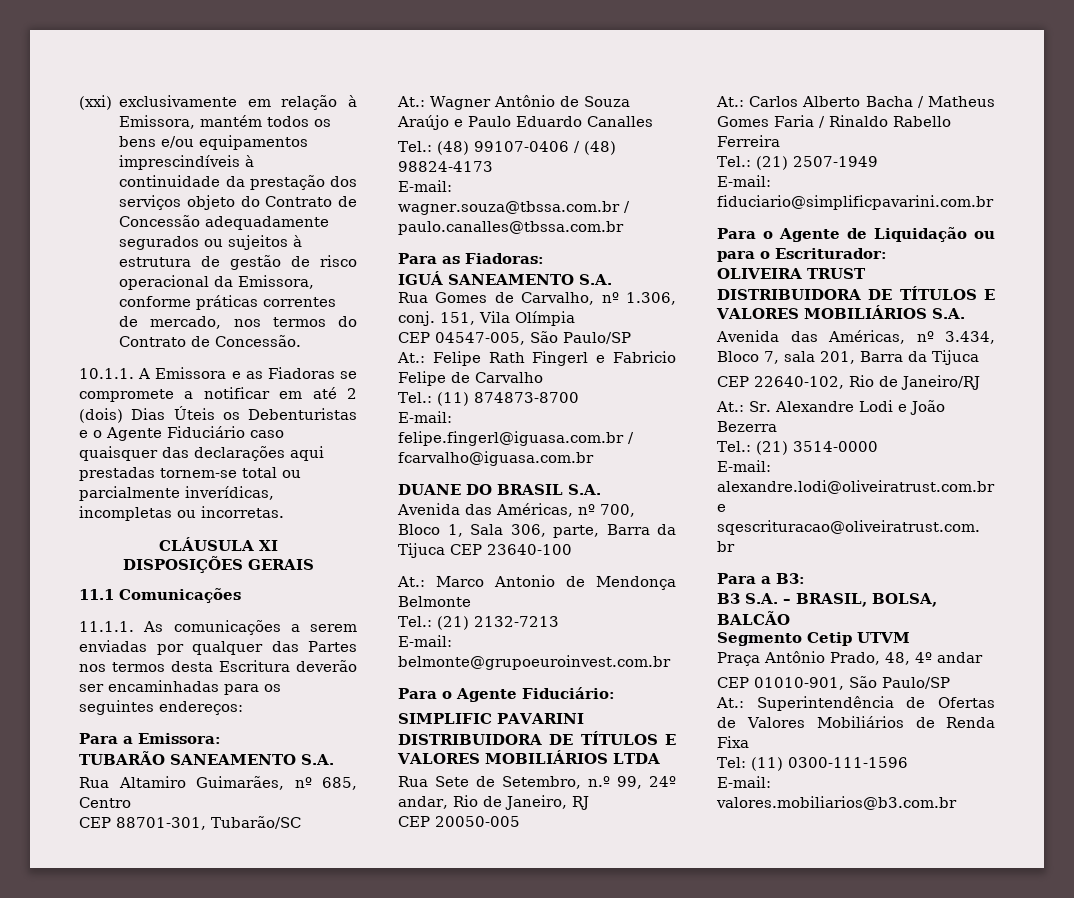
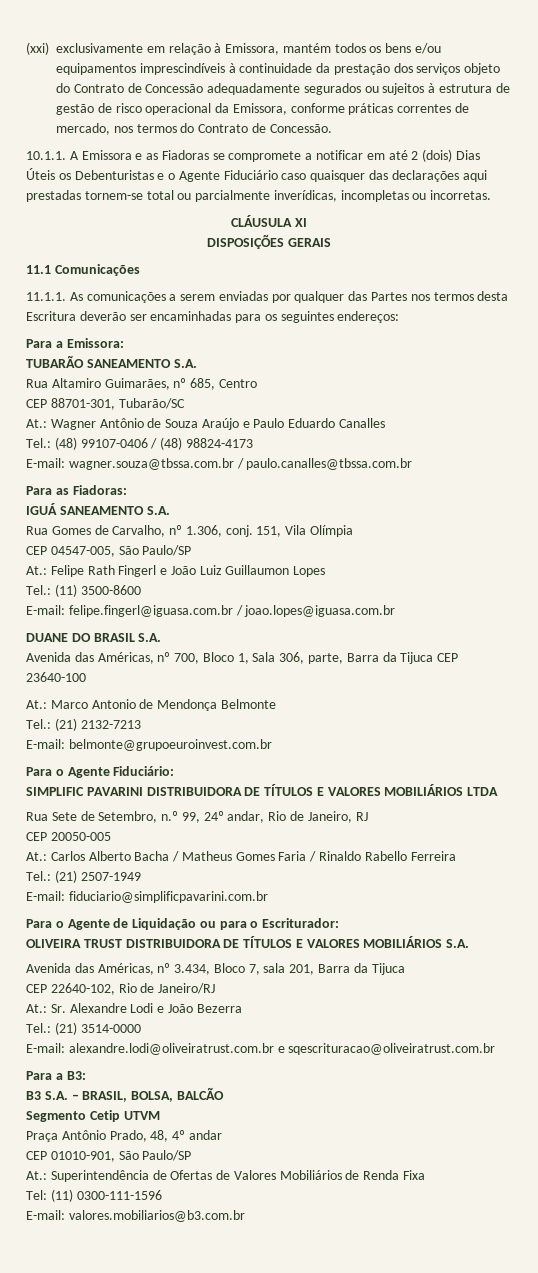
- At.: Felipe Rath Fingerl e Fabricio Felipe de Carvalho
+ At.: Felipe Rath Fingerl e João Luiz Guillaumon Lopes
- Tel.: (11) 874873-8700
+ Tel.: (11) 3500-8600
- E-mail: felipe.fingerl@iguasa.com.br / fcarvalho@iguasa.com.br
+ E-mail: felipe.fingerl@iguasa.com.br / joao.lopes@iguasa.com.br

